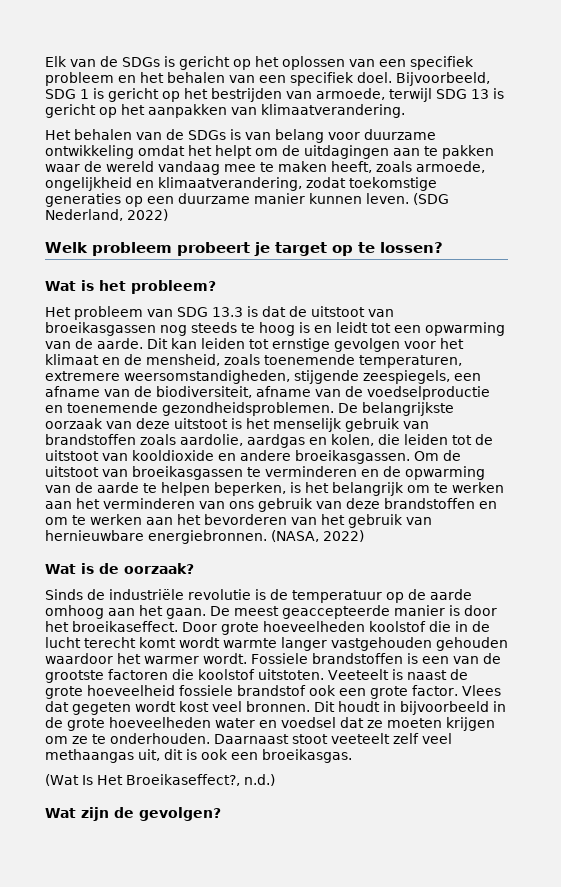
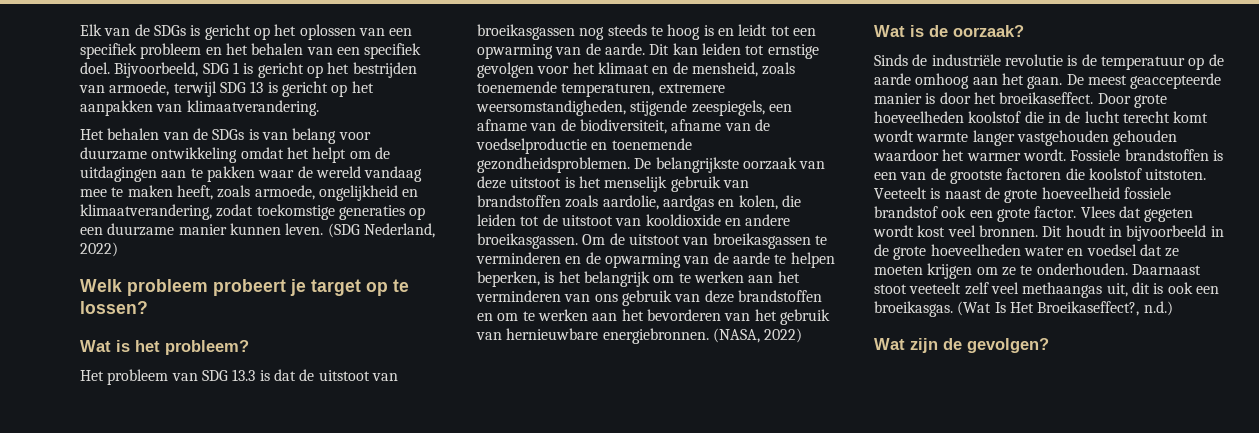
- Daarnaast stoot veeteelt zelf veel methaangas uit, dit is ook een broeikasgas.
- (Wat Is Het Broeikaseffect?, n.d.)
+ Daarnaast stoot veeteelt zelf veel methaangas uit, dit is ook een broeikasgas. (Wat Is Het Broeikaseffect?, n.d.)

